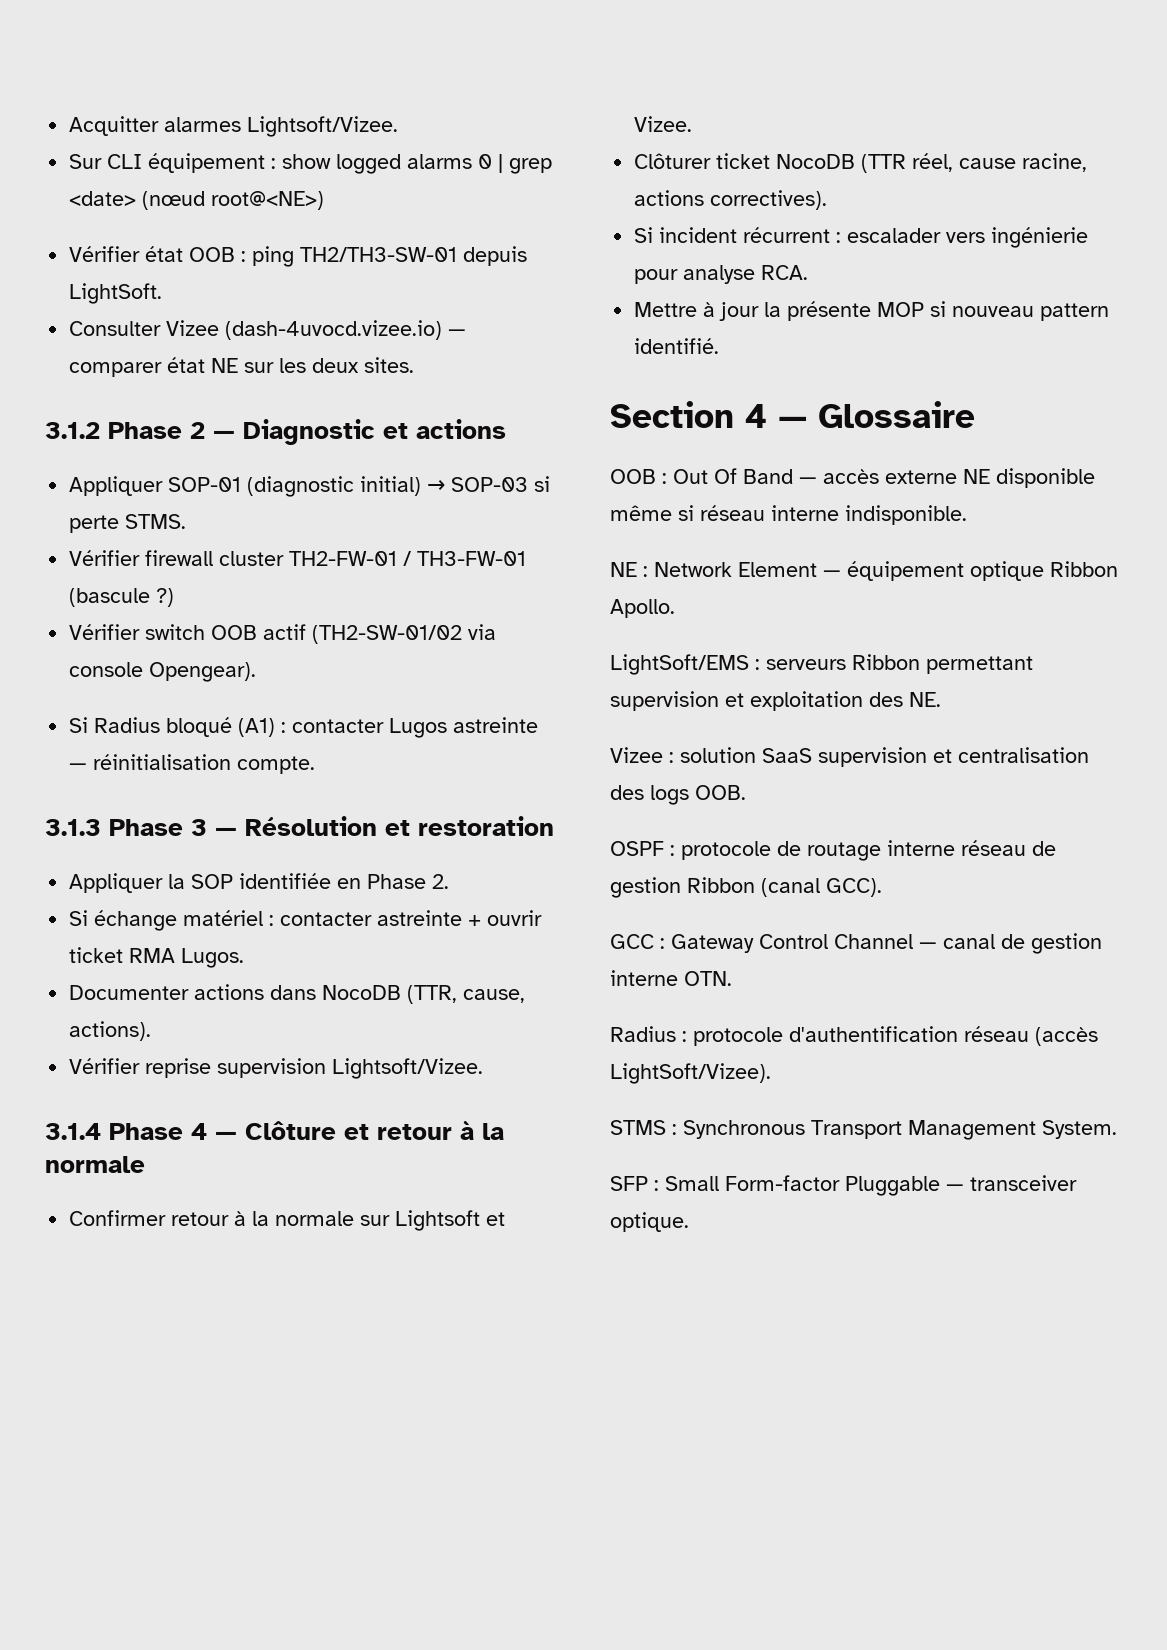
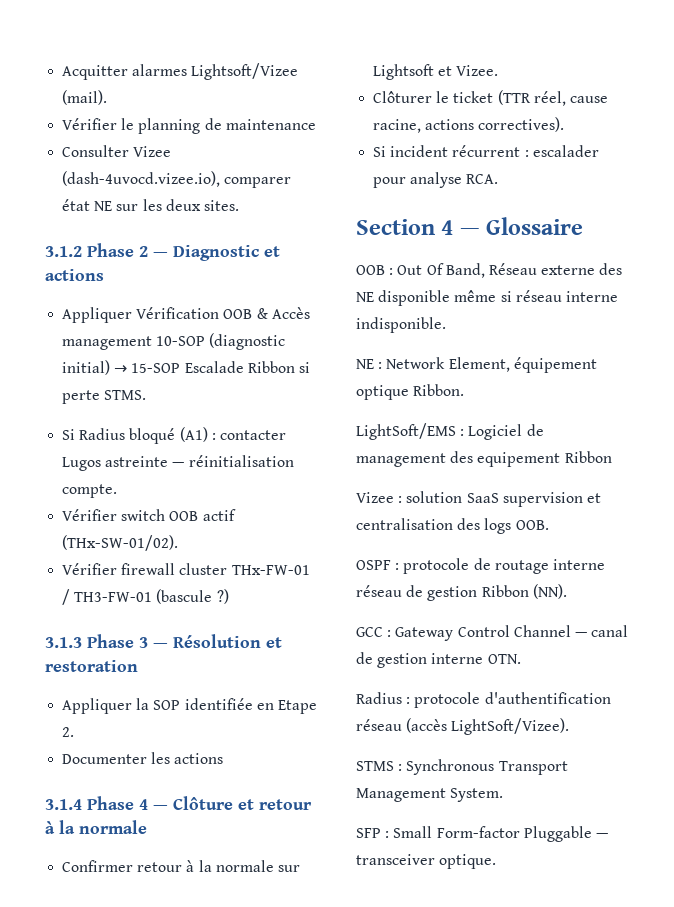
- Acquitter alarmes Lightsoft/Vizee.
- Sur CLI équipement : show logged alarms 0 | grep <date> (nœud root@<NE>)
- Vérifier état OOB : ping TH2/TH3-SW-01 depuis LightSoft.
+ Acquitter alarmes Lightsoft/Vizee (mail).
+ Vérifier le planning de maintenance
- Consulter Vizee (dash-4uvocd.vizee.io) — comparer état NE sur les deux sites.
+ Consulter Vizee (dash-4uvocd.vizee.io), comparer état NE sur les deux sites.
- Appliquer SOP-01 (diagnostic initial) → SOP-03 si perte STMS.
- Vérifier firewall cluster TH2-FW-01 / TH3-FW-01 (bascule ?)
- Vérifier switch OOB actif (TH2-SW-01/02 via console Opengear).
+ Appliquer Vérification OOB & Accès management 10-SOP (diagnostic initial) → 15-SOP Escalade Ribbon si perte STMS.
+ Vérifier switch OOB actif (THx-SW-01/02).
+ Vérifier firewall cluster THx-FW-01 / TH3-FW-01 (bascule ?)
- Appliquer la SOP identifiée en Phase 2.
+ Appliquer la SOP identifiée en Etape 2.
- Si échange matériel : contacter astreinte + ouvrir ticket RMA Lugos.
- Documenter actions dans NocoDB (TTR, cause, actions).
- Vérifier reprise supervision Lightsoft/Vizee.
+ Documenter les actions
- Clôturer ticket NocoDB (TTR réel, cause racine, actions correctives).
+ Clôturer le ticket (TTR réel, cause racine, actions correctives).
- Si incident récurrent : escalader vers ingénierie pour analyse RCA.
+ Si incident récurrent : escalader pour analyse RCA.
- Mettre à jour la présente MOP si nouveau pattern identifié.
- OOB : Out Of Band — accès externe NE disponible même si réseau interne indisponible.
+ OOB : Out Of Band, Réseau externe des NE disponible même si réseau interne indisponible.
- NE : Network Element — équipement optique Ribbon Apollo.
- LightSoft/EMS : serveurs Ribbon permettant supervision et exploitation des NE.
+ NE : Network Element, équipement optique Ribbon.
+ LightSoft/EMS : Logiciel de management des equipement Ribbon
- OSPF : protocole de routage interne réseau de gestion Ribbon (canal GCC).
+ OSPF : protocole de routage interne réseau de gestion Ribbon (NN).

